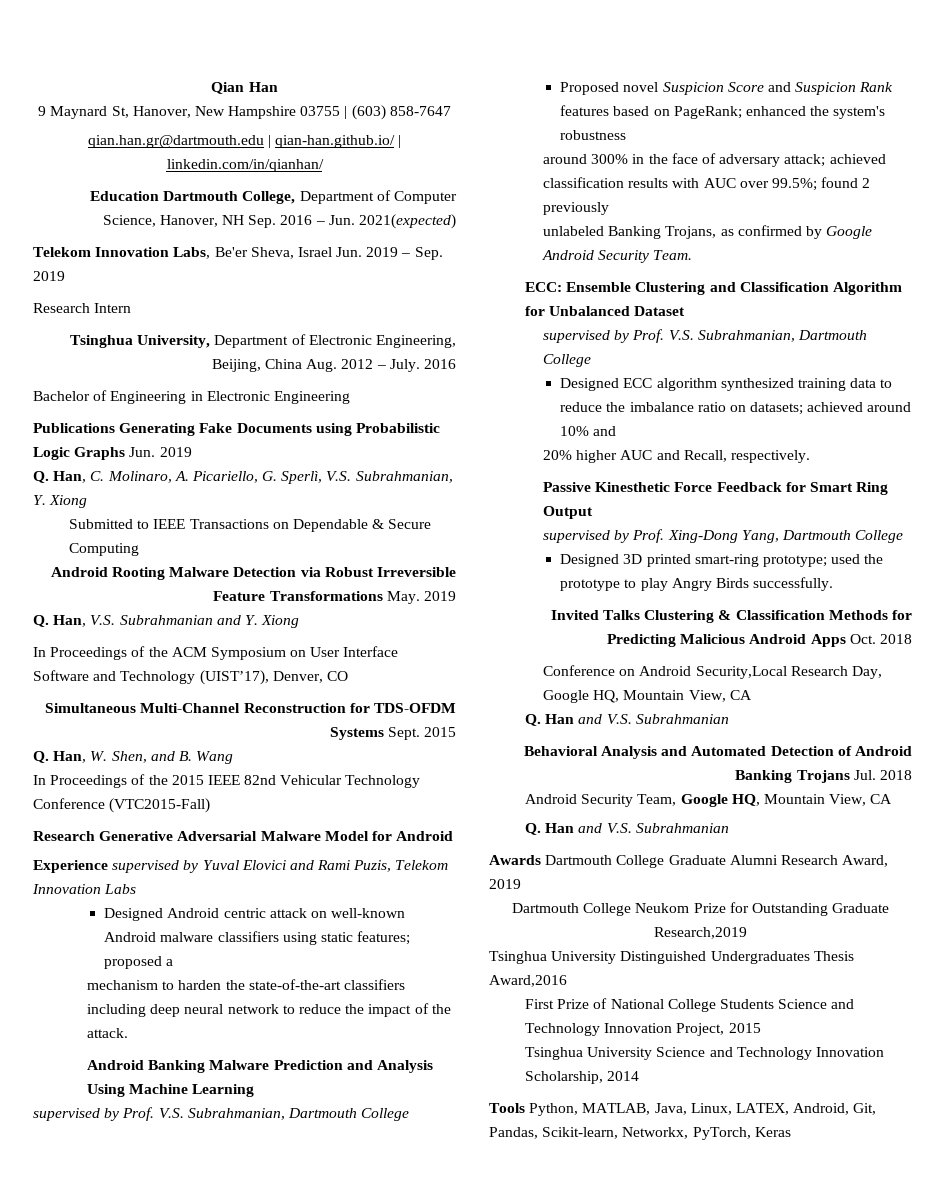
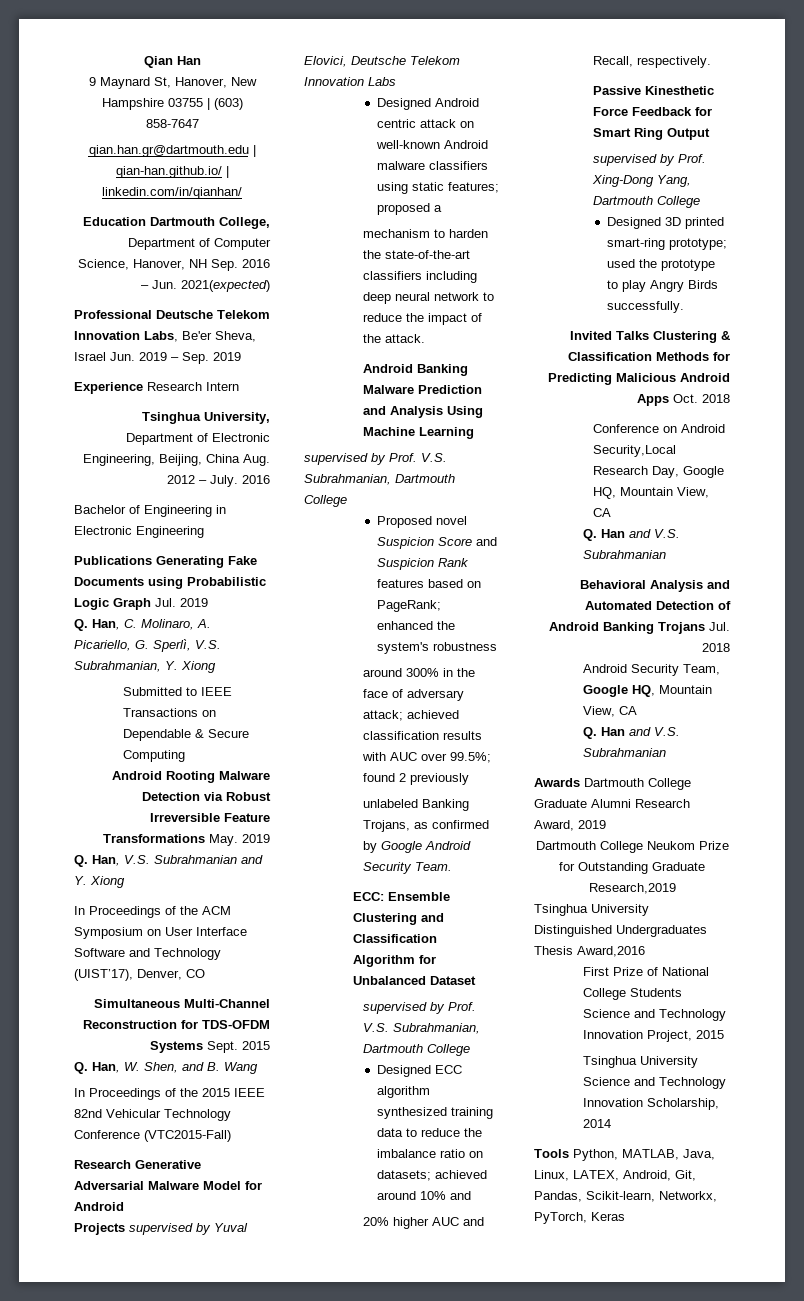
- Telekom Innovation Labs, Be'er Sheva, Israel Jun. 2019 – Sep. 2019
+ Professional Deutsche Telekom Innovation Labs, Be'er Sheva, Israel Jun. 2019 – Sep. 2019
- Research Intern
+ Experience Research Intern
- Publications Generating Fake Documents using Probabilistic Logic Graphs Jun. 2019
+ Publications Generating Fake Documents using Probabilistic Logic Graph Jul. 2019
- Experience supervised by Yuval Elovici and Rami Puzis, Telekom Innovation Labs
+ Projects supervised by Yuval Elovici, Deutsche Telekom Innovation Labs

